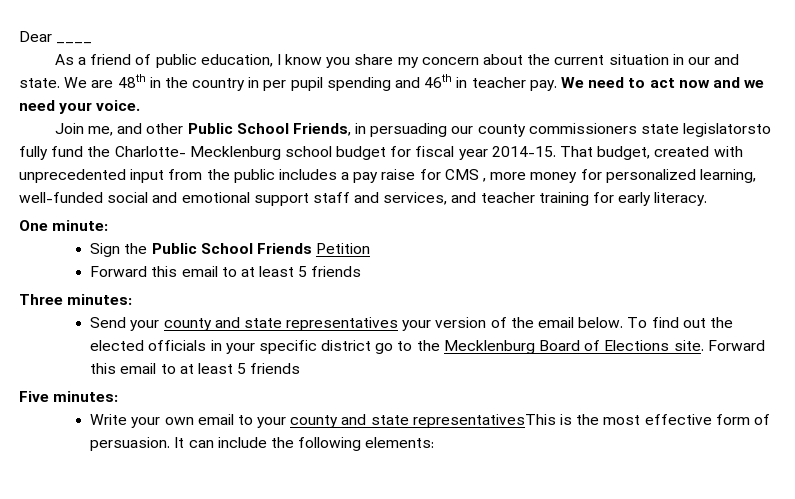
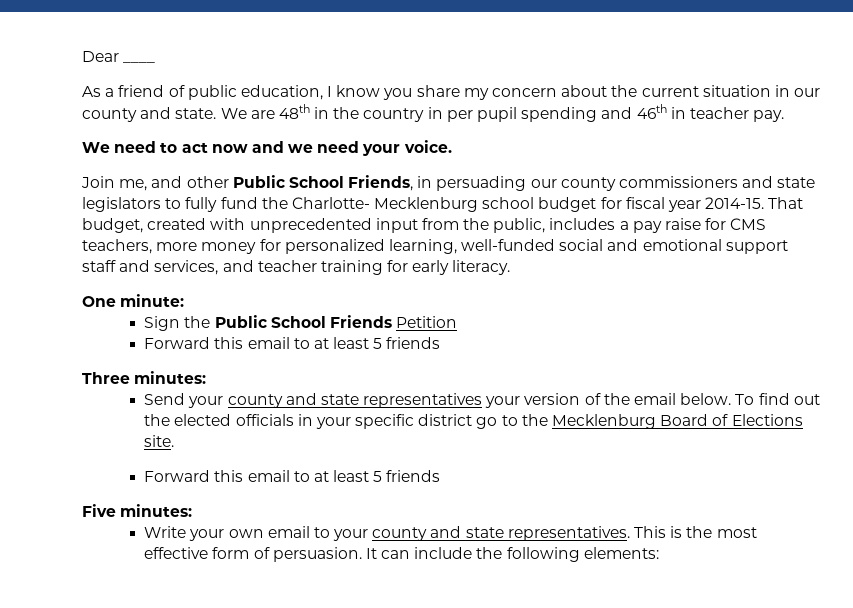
- As a friend of public education, I know you share my concern about the current situation in our and state.
+ As a friend of public education, I know you share my concern about the current situation in our county and state.
- We are 48th in the country in per pupil spending and 46th in teacher pay. We need to act now and we need your voice.
+ We are 48th in the country in per pupil spending and 46th in teacher pay.
+ We need to act now and we need your voice.
- Join me, and other Public School Friends, in persuading our county commissioners state legislatorsto fully fund the Charlotte- Mecklenburg school budget for fiscal year 2014-15.
+ Join me, and other Public School Friends, in persuading our county commissioners and state legislators to fully fund the Charlotte- Mecklenburg school budget for fiscal year 2014-15.
- That budget, created with unprecedented input from the public includes a pay raise for CMS , more money for personalized learning, well-funded social and emotional support staff and services, and teacher training for early literacy.
+ That budget, created with unprecedented input from the public, includes a pay raise for CMS teachers, more money for personalized learning, well-funded social and emotional support staff and services, and teacher training for early literacy.
- To find out the elected officials in your specific district go to the Mecklenburg Board of Elections site. Forward this email to at least 5 friends
+ To find out the elected officials in your specific district go to the Mecklenburg Board of Elections site.
+ Forward this email to at least 5 friends
- Write your own email to your county and state representativesThis is the most effective form of persuasion.
+ Write your own email to your county and state representatives. This is the most effective form of persuasion.

